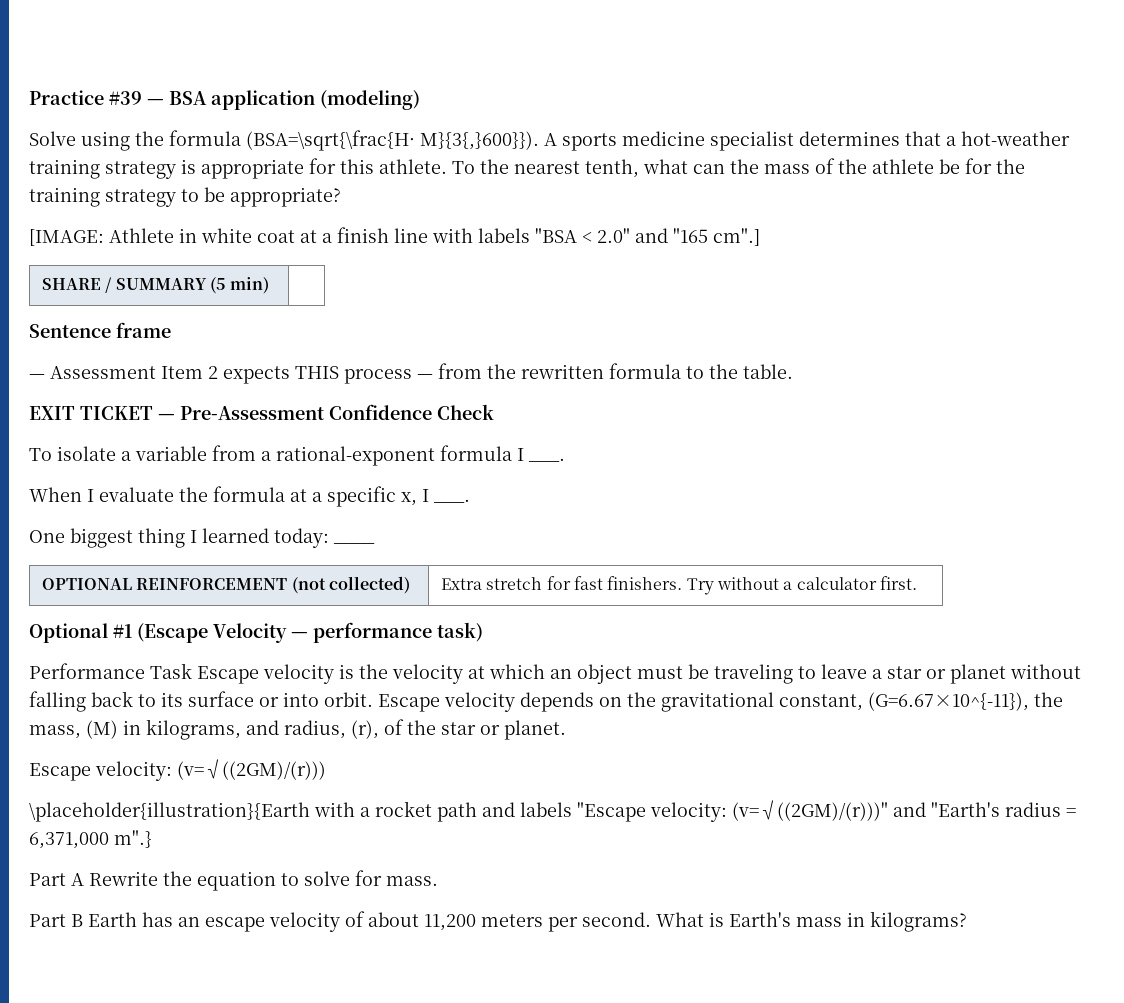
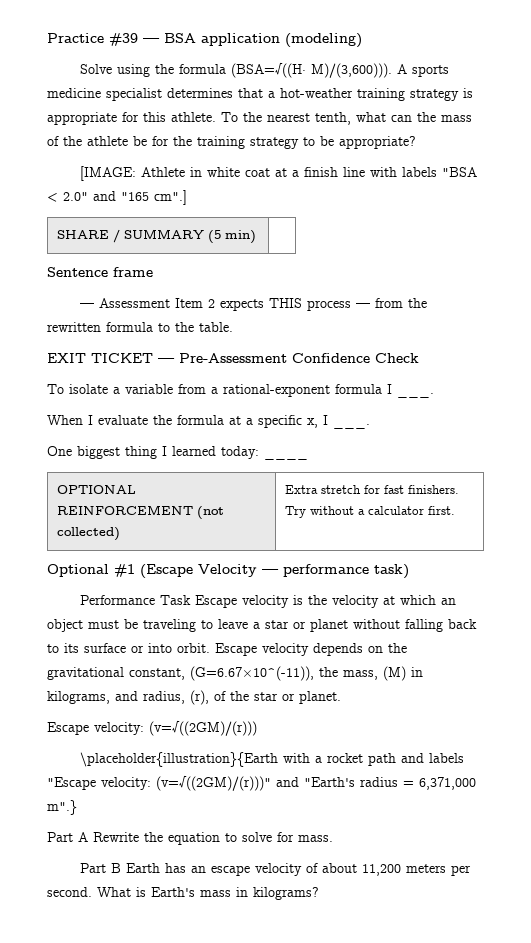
- Solve using the formula (BSA=\sqrt{\frac{H· M}{3{,}600}}).
+ Solve using the formula (BSA=√((H· M)/(3,600))).
- Escape velocity depends on the gravitational constant, (G=6.67×10^{-11}), the mass, (M) in kilograms, and radius, (r), of the star or planet.
+ Escape velocity depends on the gravitational constant, (G=6.67×10^(-11)), the mass, (M) in kilograms, and radius, (r), of the star or planet.

